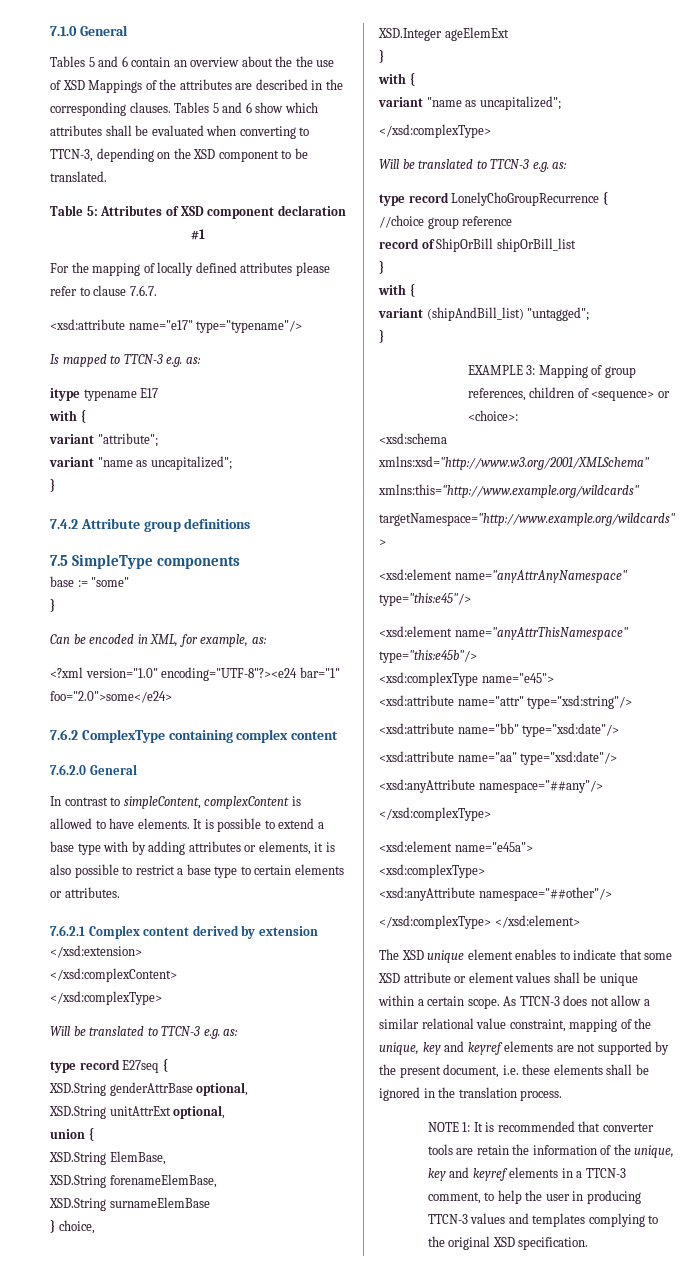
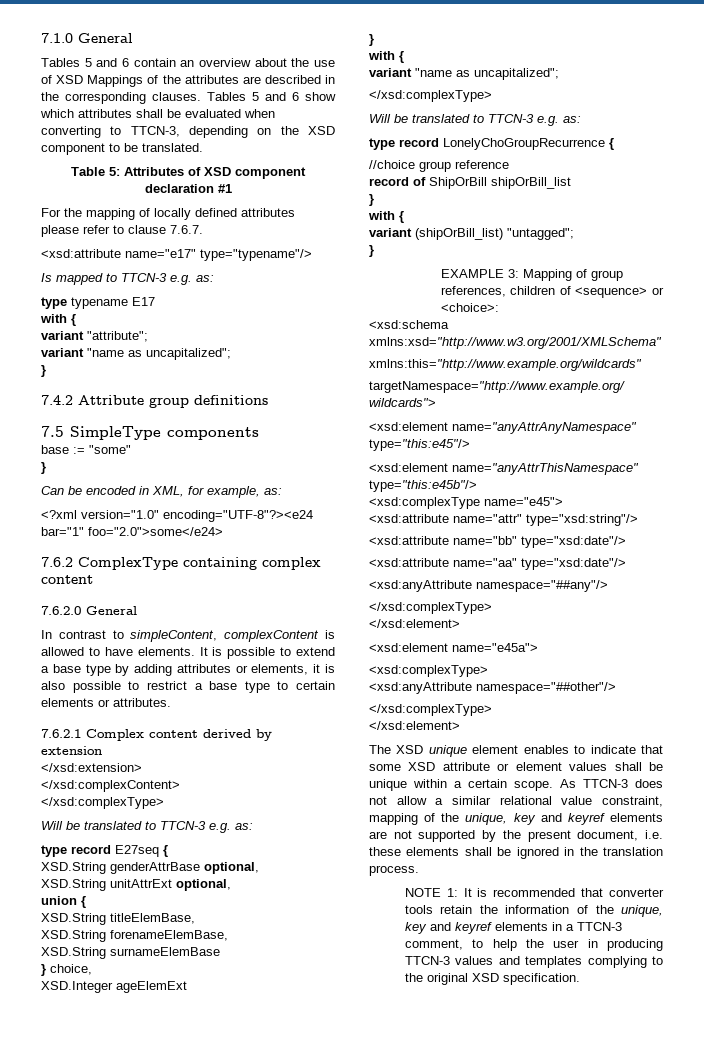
- Tables 5 and 6 contain an overview about the the use of XSD Mappings of the attributes are described in the corresponding clauses.
+ Tables 5 and 6 contain an overview about the use of XSD Mappings of the attributes are described in the corresponding clauses.
- itype typename E17
+ type typename E17
- It is possible to extend a base type with by adding attributes or elements, it is also possible to restrict a base type to certain elements or attributes.
+ It is possible to extend a base type by adding attributes or elements, it is also possible to restrict a base type to certain elements or attributes.
- XSD.String ElemBase,
+ XSD.String titleElemBase,
- variant (shipAndBill_list) "untagged";
+ variant (shipOrBill_list) "untagged";
  <xsd:anyAttribute namespace="##any"/>
  </xsd:complexType>
+ </xsd:element>
  <xsd:anyAttribute namespace="##other"/>
- </xsd:complexType> </xsd:element>
+ </xsd:complexType>
+ </xsd:element>
- NOTE 1: It is recommended that converter tools are retain the information of the unique, key and keyref elements in a TTCN-3 comment, to help the user in producing TTCN-3 values and templates complying to the original XSD specification.
+ NOTE 1: It is recommended that converter tools retain the information of the unique, key and keyref elements in a TTCN-3 comment, to help the user in producing TTCN-3 values and templates complying to the original XSD specification.

